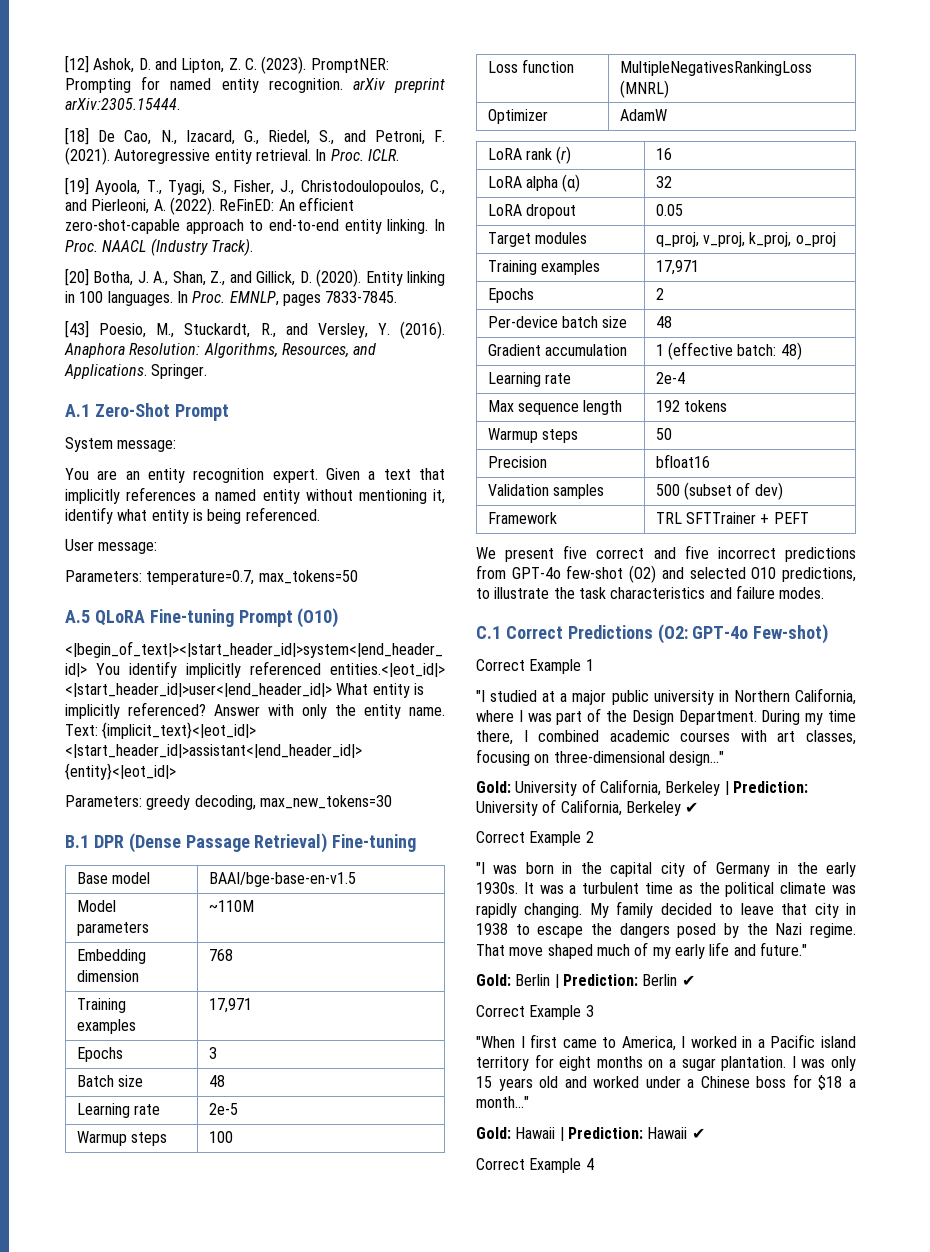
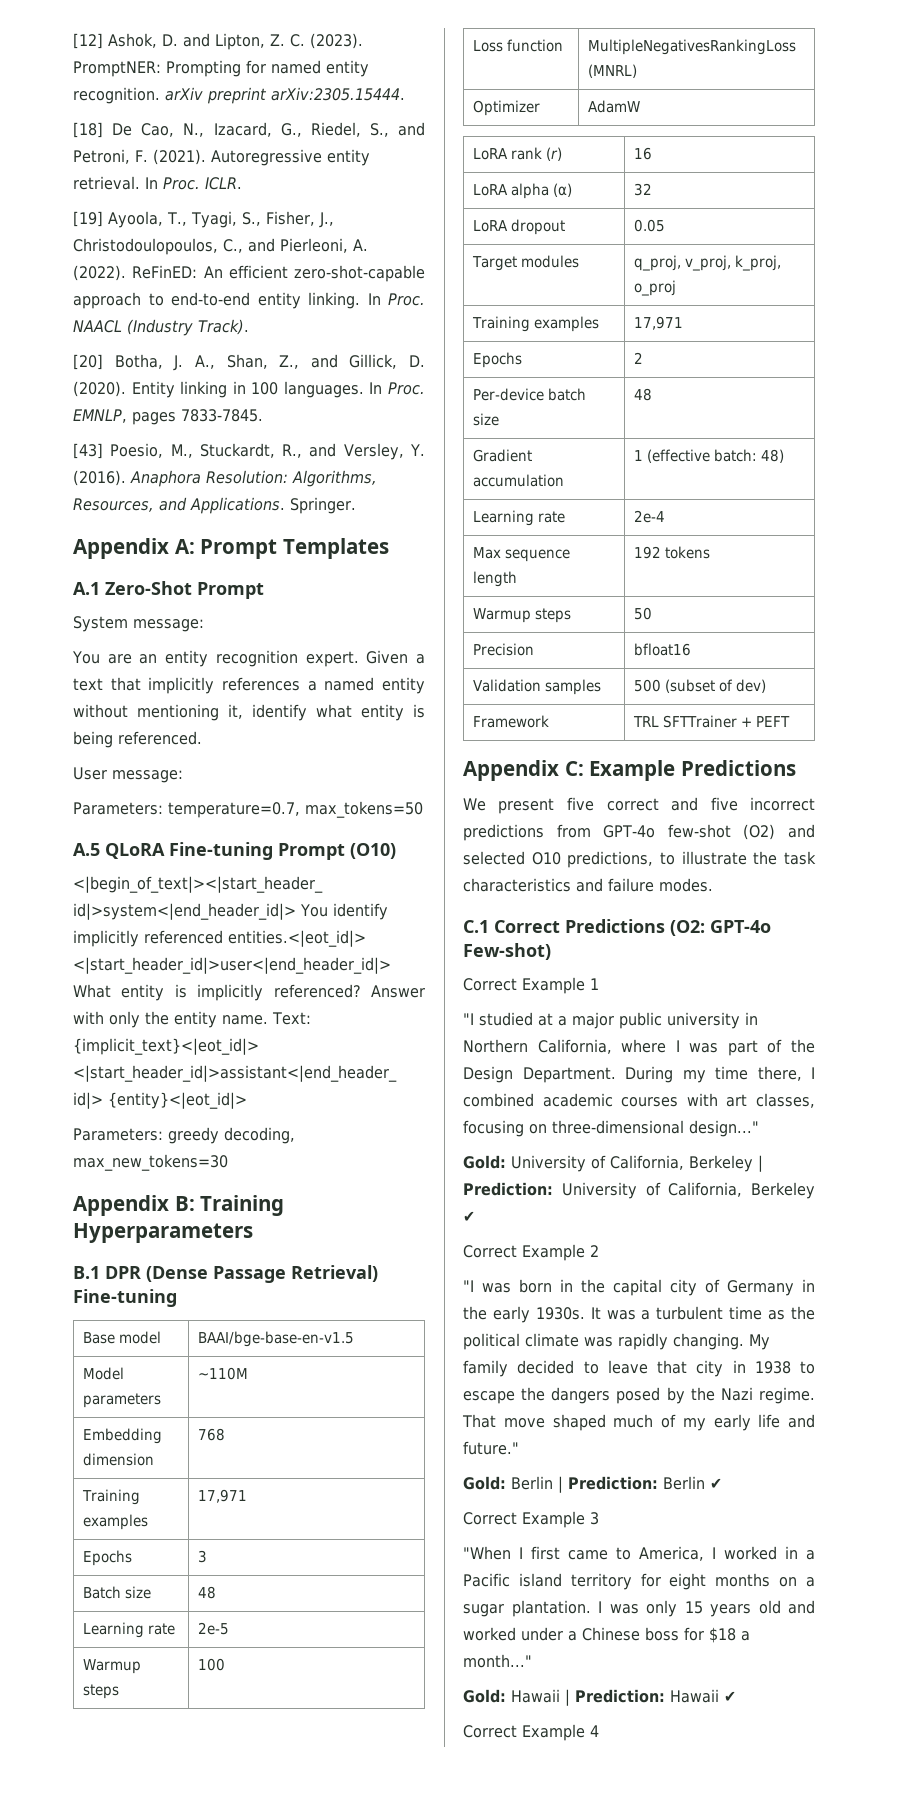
+ Appendix A: Prompt Templates
+ Appendix B: Training Hyperparameters
+ Appendix C: Example Predictions

